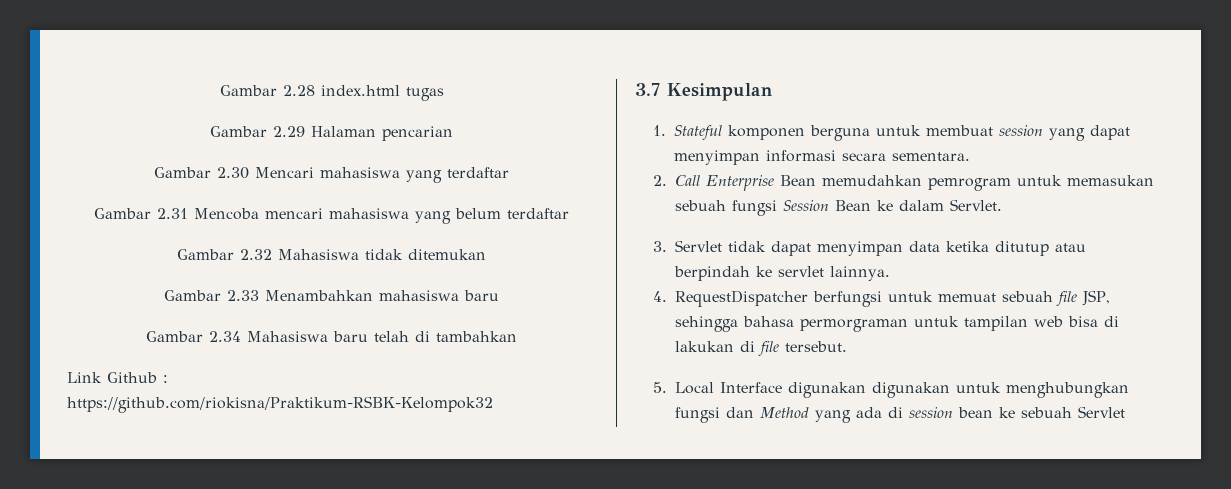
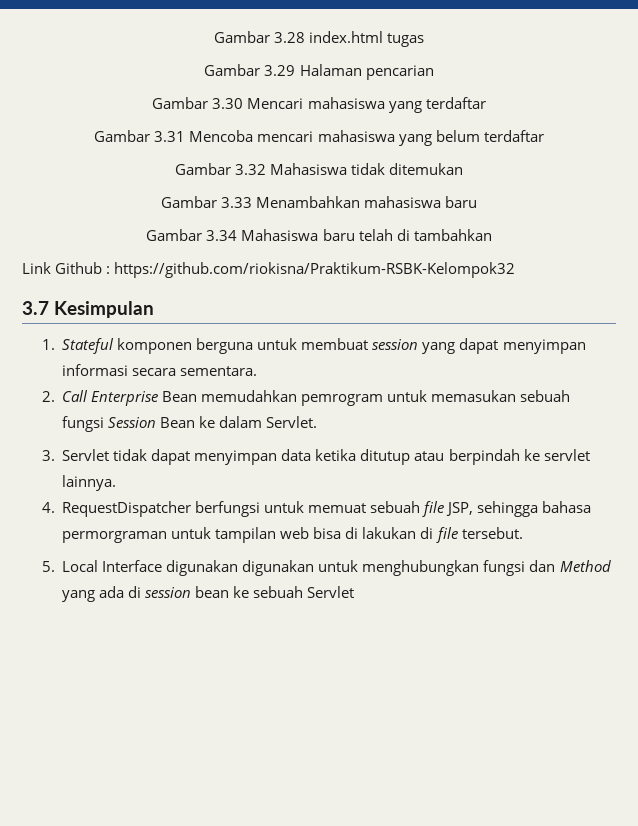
- Gambar 2.28 index.html tugas
+ Gambar 3.28 index.html tugas
- Gambar 2.29 Halaman pencarian
+ Gambar 3.29 Halaman pencarian
- Gambar 2.30 Mencari mahasiswa yang terdaftar
+ Gambar 3.30 Mencari mahasiswa yang terdaftar
- Gambar 2.31 Mencoba mencari mahasiswa yang belum terdaftar
+ Gambar 3.31 Mencoba mencari mahasiswa yang belum terdaftar
- Gambar 2.32 Mahasiswa tidak ditemukan
+ Gambar 3.32 Mahasiswa tidak ditemukan
- Gambar 2.33 Menambahkan mahasiswa baru
+ Gambar 3.33 Menambahkan mahasiswa baru
- Gambar 2.34 Mahasiswa baru telah di tambahkan
+ Gambar 3.34 Mahasiswa baru telah di tambahkan

